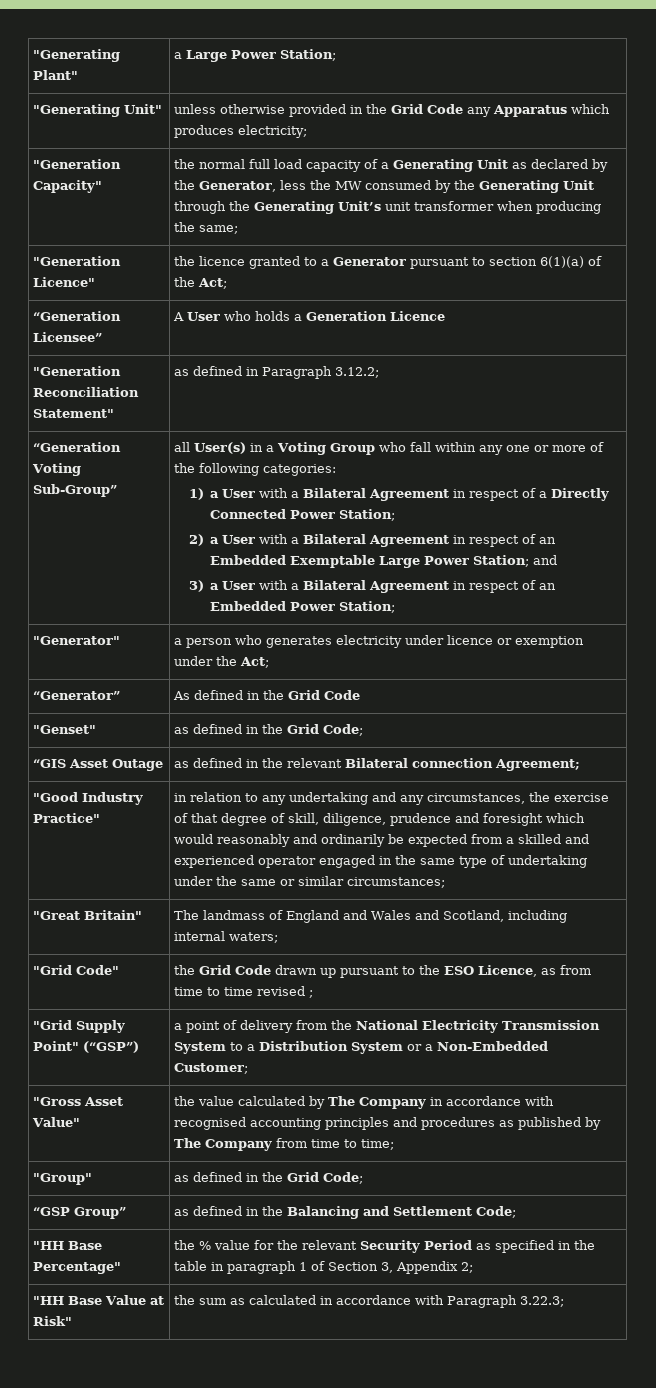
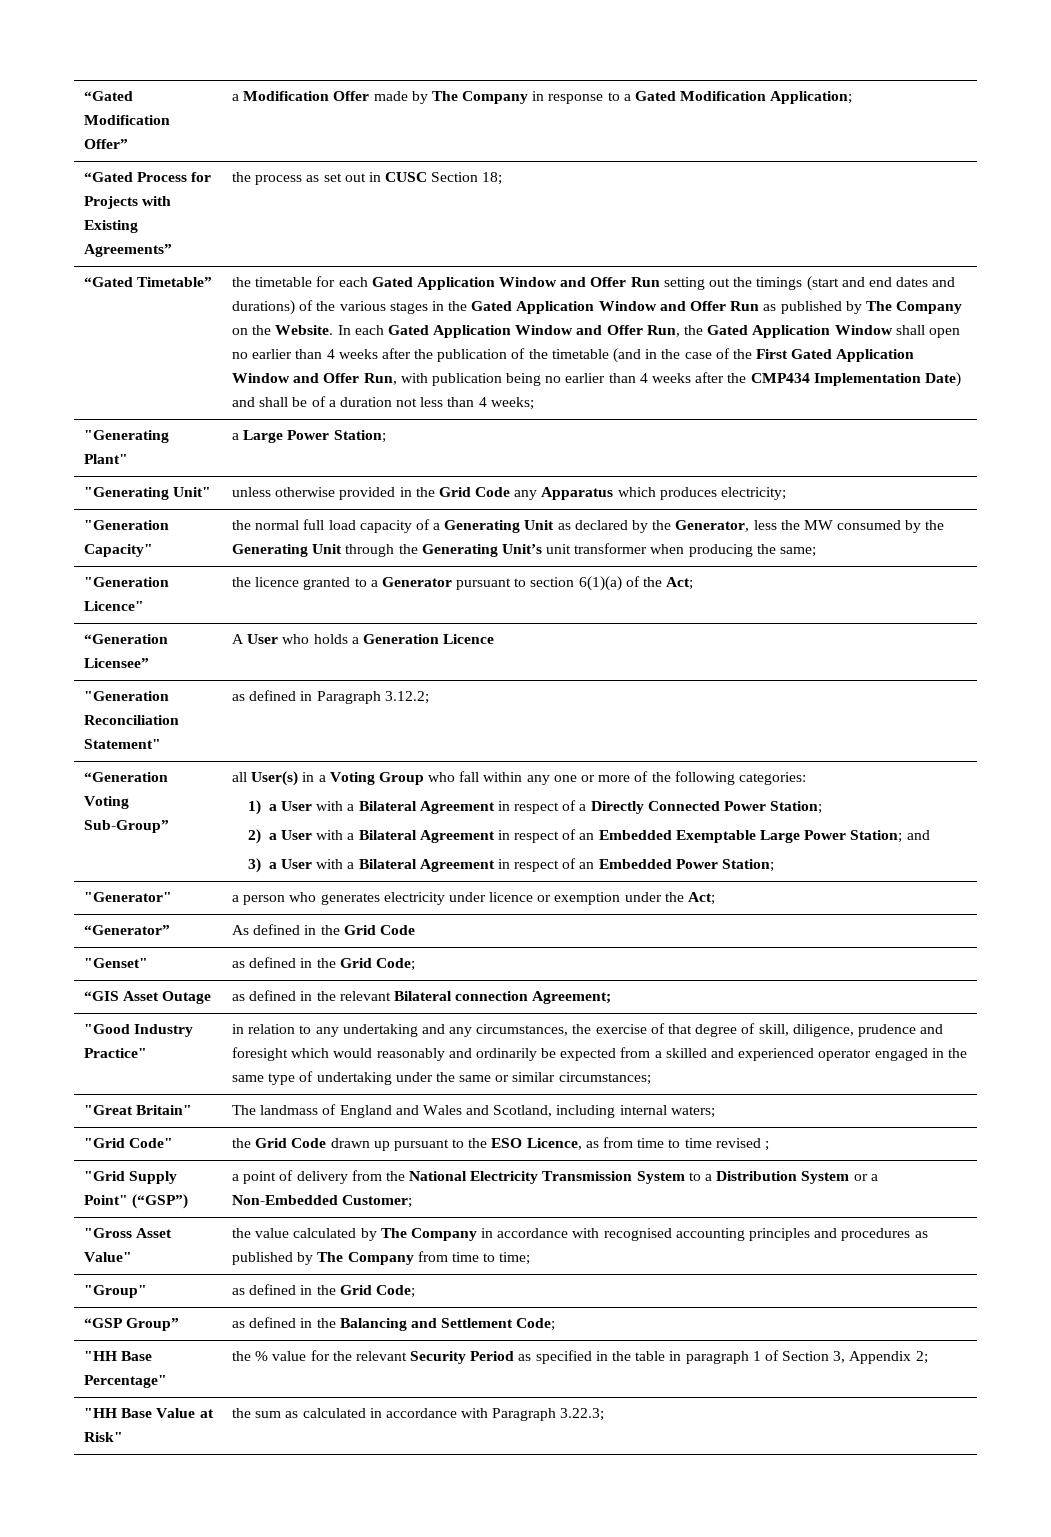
+ “Gated Modification Offer” | a Modification Offer made by The Company in response to a Gated Modification Application;
+ “Gated Process for Projects with Existing Agreements” | the process as set out in CUSC Section 18;
+ “Gated Timetable” | the timetable for each Gated Application Window and Offer Run setting out the timings (start and end dates and durations) of the various stages in the Gated Application Window and Offer Run as published by The Company on the Website. In each Gated Application Window and Offer Run, the Gated Application Window shall open no earlier than 4 weeks after the publication of the timetable (and in the case of the First Gated Application Window and Offer Run, with publication being no earlier than 4 weeks after the CMP434 Implementation Date) and shall be of a duration not less than 4 weeks;

